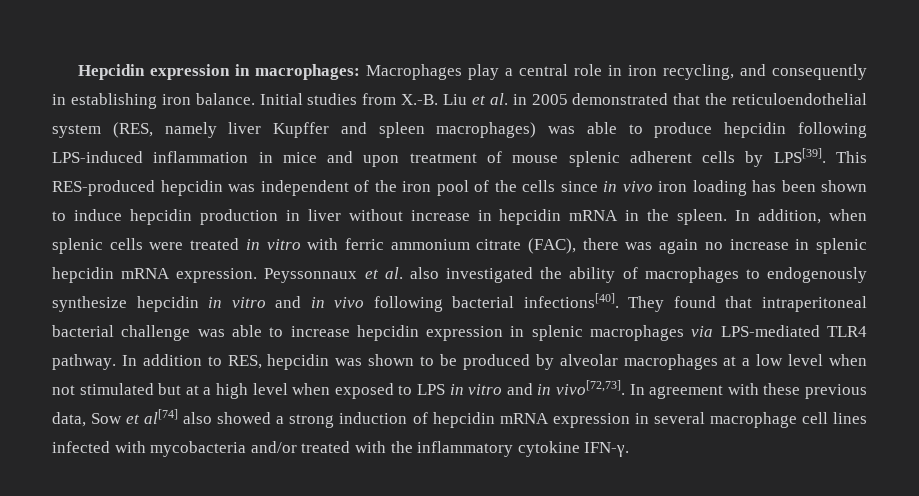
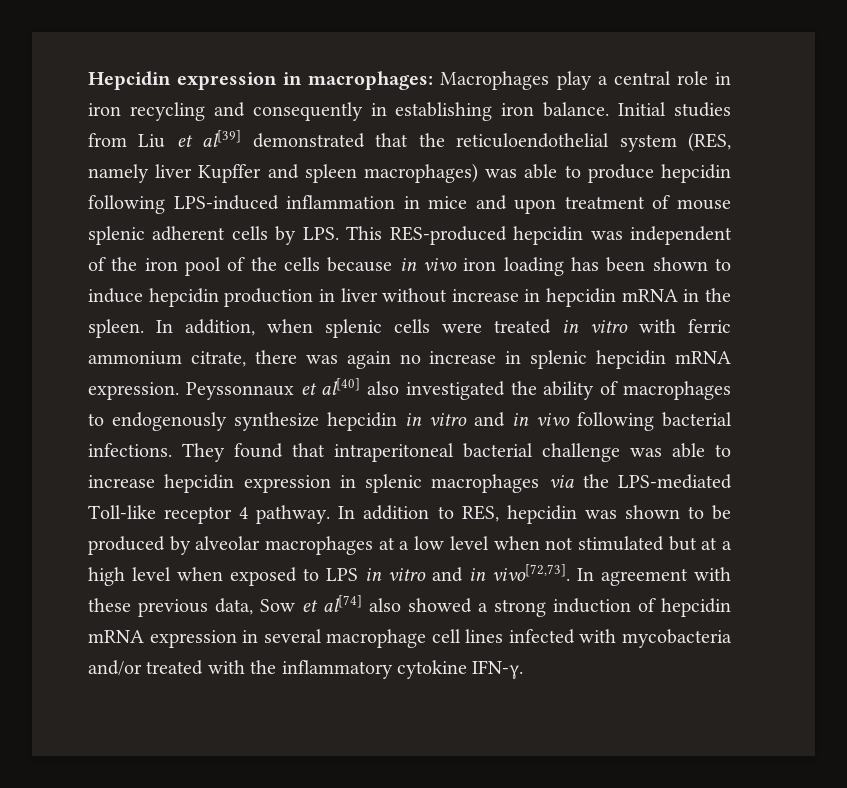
- Hepcidin expression in macrophages: Macrophages play a central role in iron recycling, and consequently in establishing iron balance.
+ Hepcidin expression in macrophages: Macrophages play a central role in iron recycling and consequently in establishing iron balance.
- Initial studies from X.-B. Liu et al. in 2005 demonstrated that the reticuloendothelial system (RES, namely liver Kupffer and spleen macrophages) was able to produce hepcidin following LPS-induced inflammation in mice and upon treatment of mouse splenic adherent cells by LPS[39]. This RES-produced hepcidin was independent of the iron pool of the cells since in vivo iron loading has been shown to induce hepcidin production in liver without increase in hepcidin mRNA in the spleen.
+ Initial studies from Liu et al[39] demonstrated that the reticuloendothelial system (RES, namely liver Kupffer and spleen macrophages) was able to produce hepcidin following LPS-induced inflammation in mice and upon treatment of mouse splenic adherent cells by LPS. This RES-produced hepcidin was independent of the iron pool of the cells because in vivo iron loading has been shown to induce hepcidin production in liver without increase in hepcidin mRNA in the spleen.
- In addition, when splenic cells were treated in vitro with ferric ammonium citrate (FAC), there was again no increase in splenic hepcidin mRNA expression.
+ In addition, when splenic cells were treated in vitro with ferric ammonium citrate, there was again no increase in splenic hepcidin mRNA expression.
- Peyssonnaux et al. also investigated the ability of macrophages to endogenously synthesize hepcidin in vitro and in vivo following bacterial infections[40].
+ Peyssonnaux et al[40] also investigated the ability of macrophages to endogenously synthesize hepcidin in vitro and in vivo following bacterial infections.
- They found that intraperitoneal bacterial challenge was able to increase hepcidin expression in splenic macrophages via LPS-mediated TLR4 pathway.
+ They found that intraperitoneal bacterial challenge was able to increase hepcidin expression in splenic macrophages via the LPS-mediated Toll-like receptor 4 pathway.

